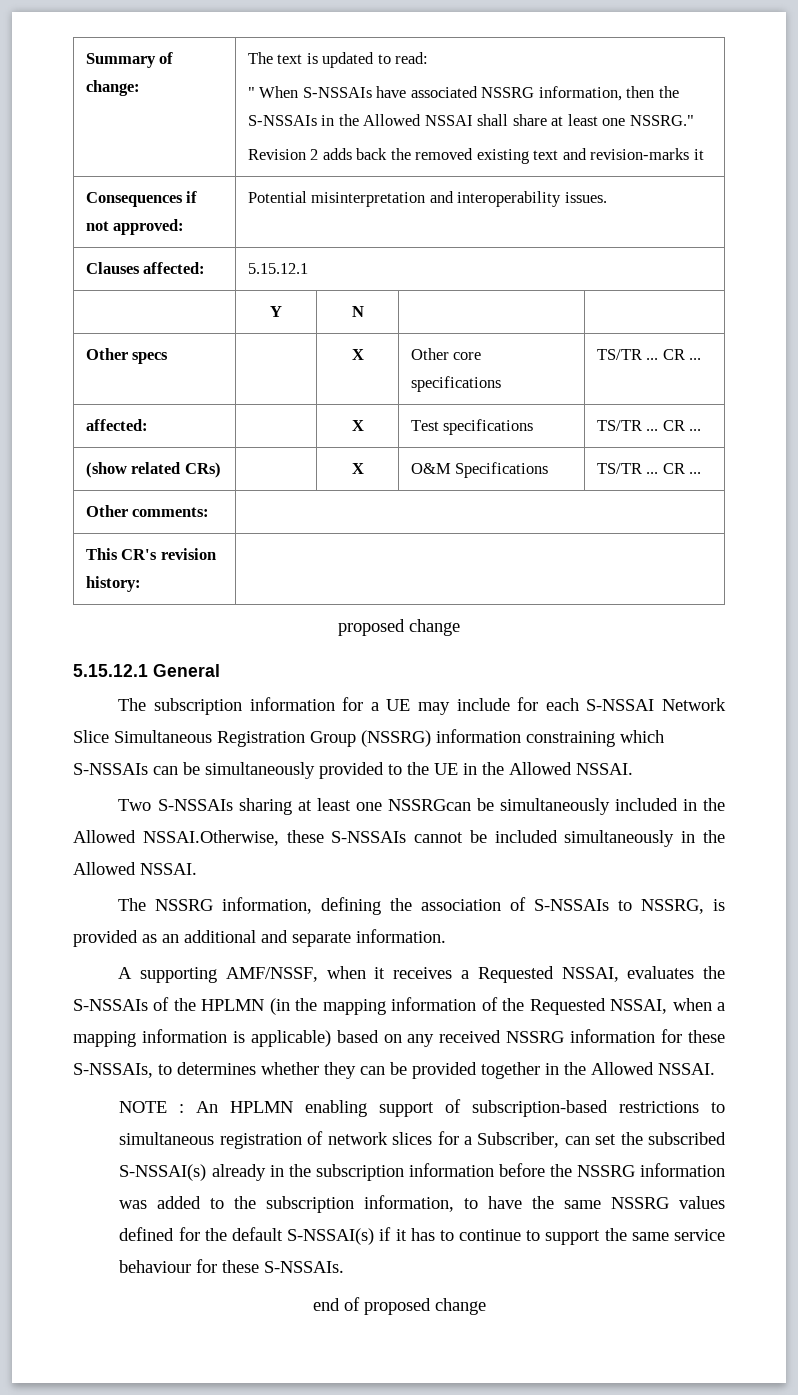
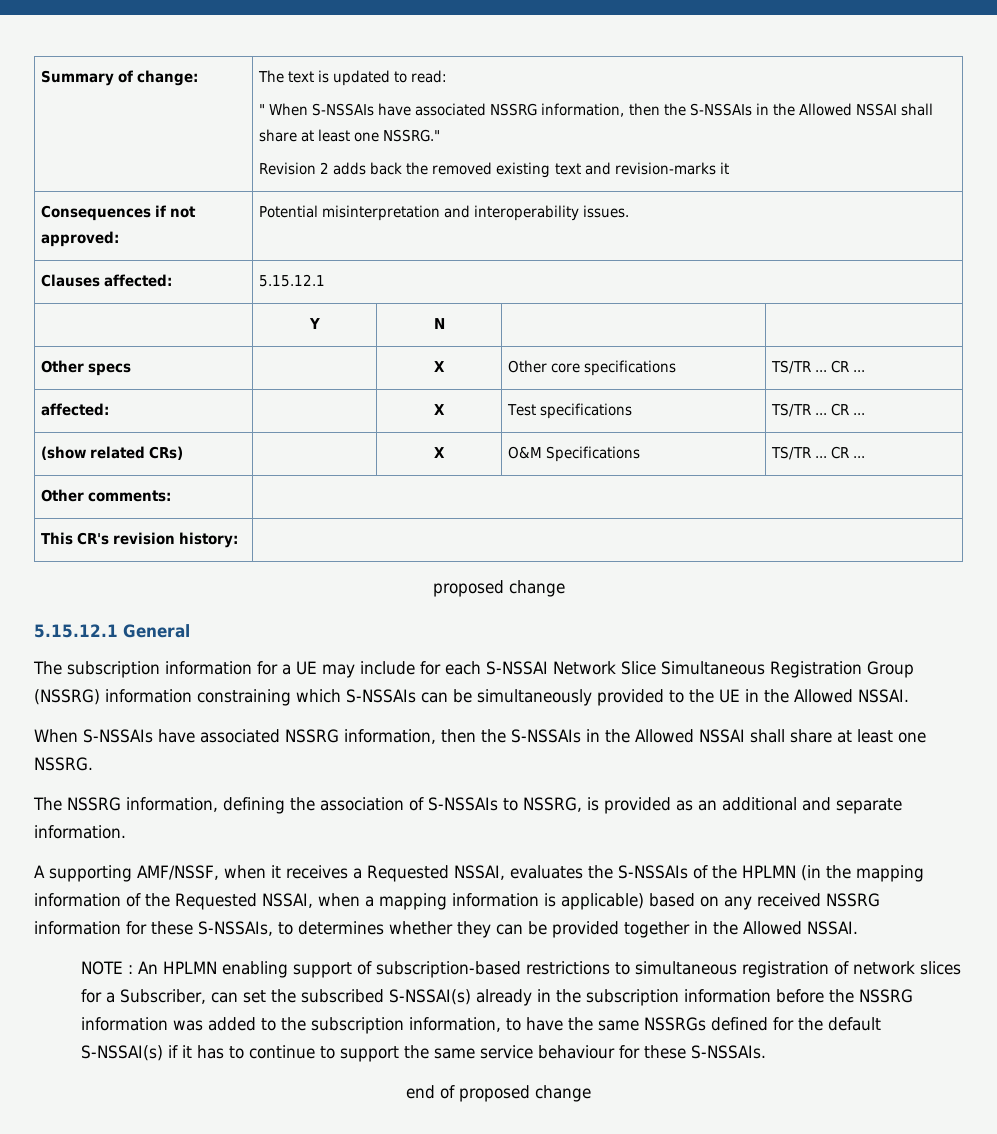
- Two S-NSSAIs sharing at least one NSSRGcan be simultaneously included in the Allowed NSSAI.Otherwise, these S-NSSAIs cannot be included simultaneously in the Allowed NSSAI.
+ When S-NSSAIs have associated NSSRG information, then the S-NSSAIs in the Allowed NSSAI shall share at least one NSSRG.
- An HPLMN enabling support of subscription-based restrictions to simultaneous registration of network slices for a Subscriber, can set the subscribed S-NSSAI(s) already in the subscription information before the NSSRG information was added to the subscription information, to have the same NSSRG values defined for the default S-NSSAI(s) if it has to continue to support the same service behaviour for these S-NSSAIs.
+ An HPLMN enabling support of subscription-based restrictions to simultaneous registration of network slices for a Subscriber, can set the subscribed S-NSSAI(s) already in the subscription information before the NSSRG information was added to the subscription information, to have the same NSSRGs defined for the default S-NSSAI(s) if it has to continue to support the same service behaviour for these S-NSSAIs.

